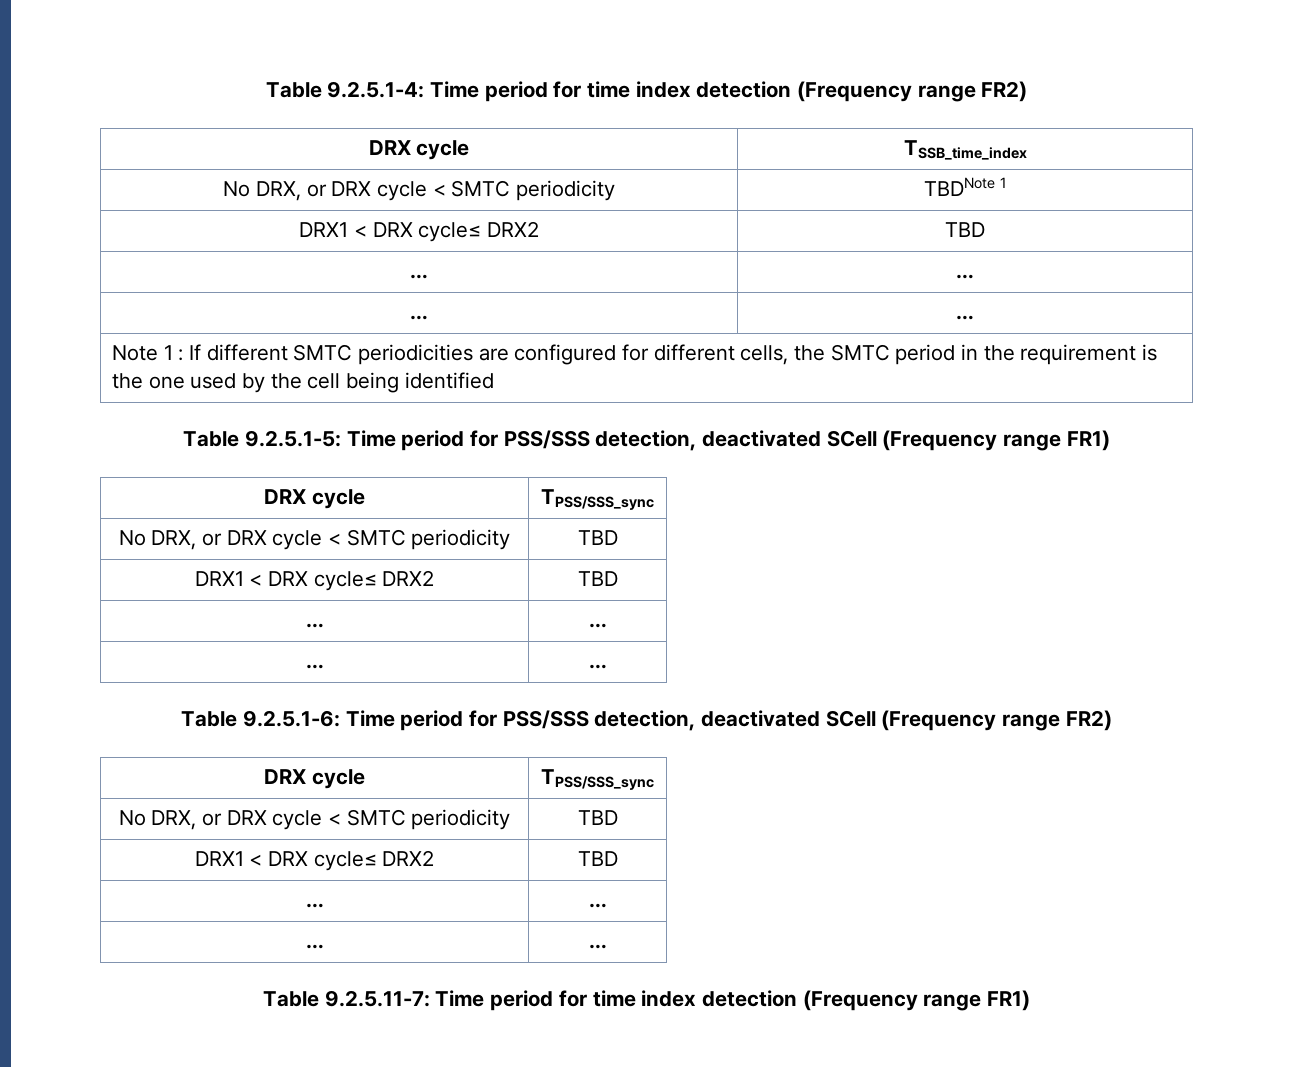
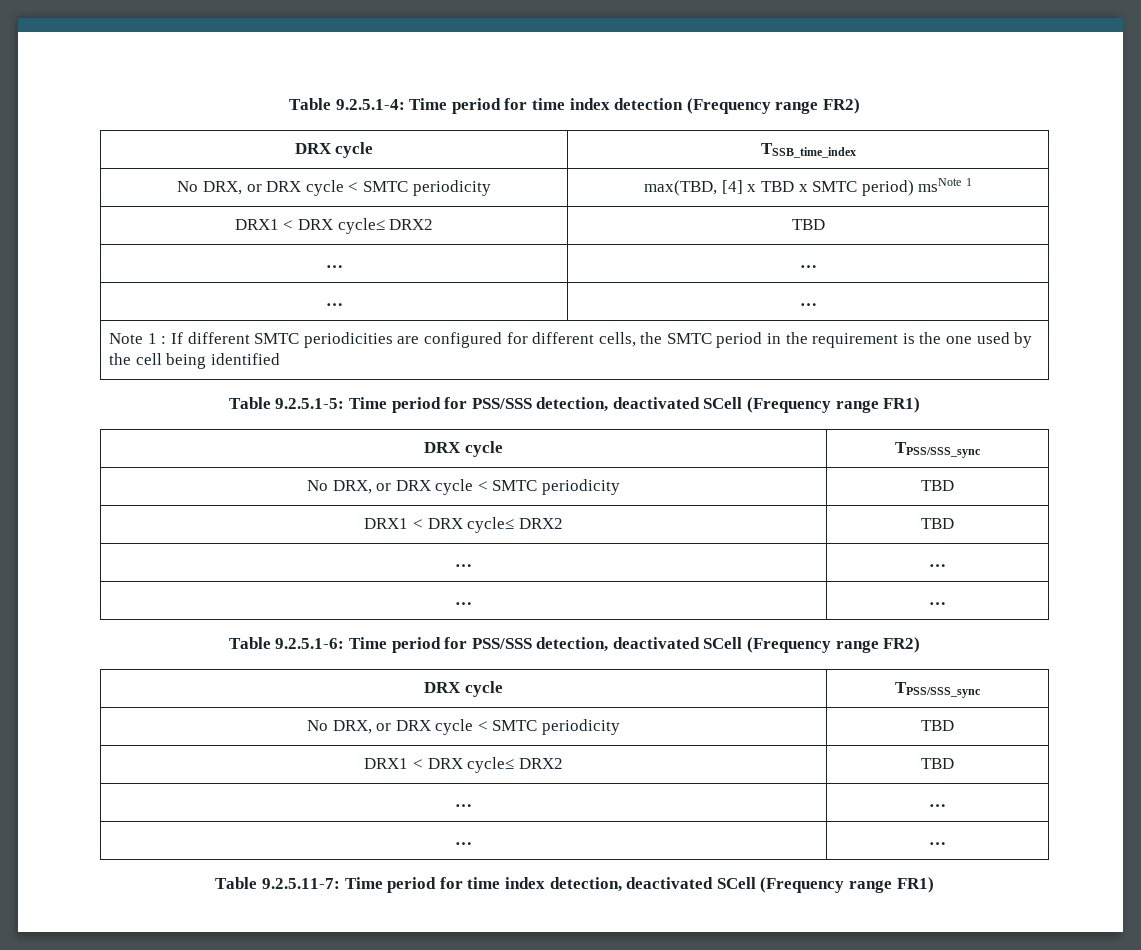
- No DRX, or DRX cycle < SMTC periodicity | TBDNote 1
+ No DRX, or DRX cycle < SMTC periodicity | max(TBD, [4] x TBD x SMTC period) msNote 1
- Table 9.2.5.11-7: Time period for time index detection (Frequency range FR1)
+ Table 9.2.5.11-7: Time period for time index detection, deactivated SCell (Frequency range FR1)

